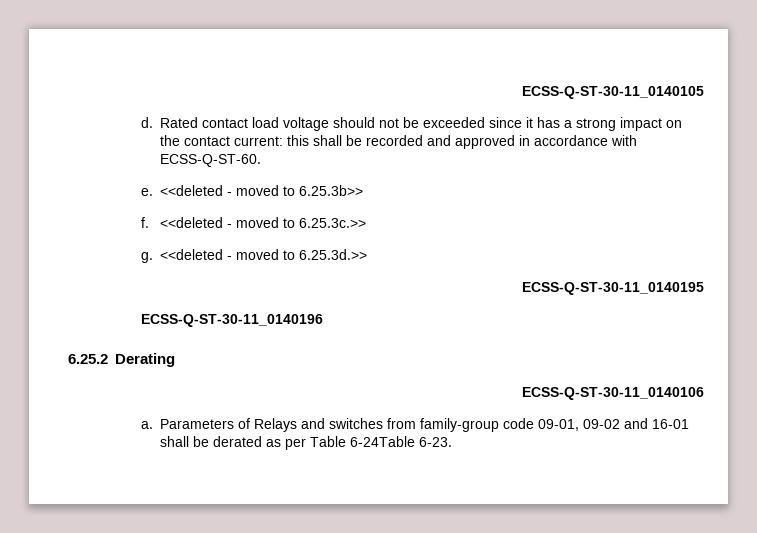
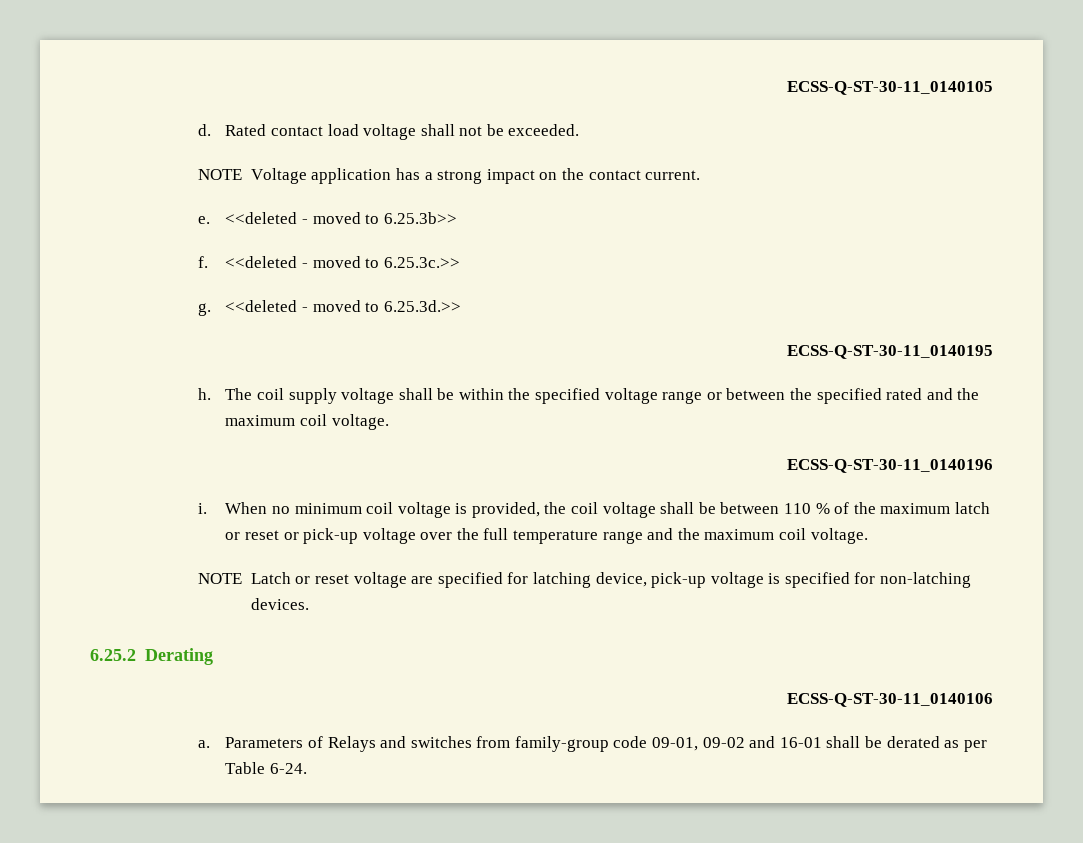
- Rated contact load voltage should not be exceeded since it has a strong impact on the contact current: this shall be recorded and approved in accordance with ECSS-Q-ST-60.
+ Rated contact load voltage shall not be exceeded.
+ NOTE Voltage application has a strong impact on the contact current.
+ h. The coil supply voltage shall be within the specified voltage range or between the specified rated and the maximum coil voltage.
  ECSS-Q-ST-30-11_0140196
+ i. When no minimum coil voltage is provided, the coil voltage shall be between 110 % of the maximum latch or reset or pick-up voltage over the full temperature range and the maximum coil voltage.
+ NOTE Latch or reset voltage are specified for latching device, pick-up voltage is specified for non-latching devices.
- Parameters of Relays and switches from family-group code 09-01, 09-02 and 16-01 shall be derated as per Table 6-24Table 6-23.
+ Parameters of Relays and switches from family-group code 09-01, 09-02 and 16-01 shall be derated as per Table 6-24.

